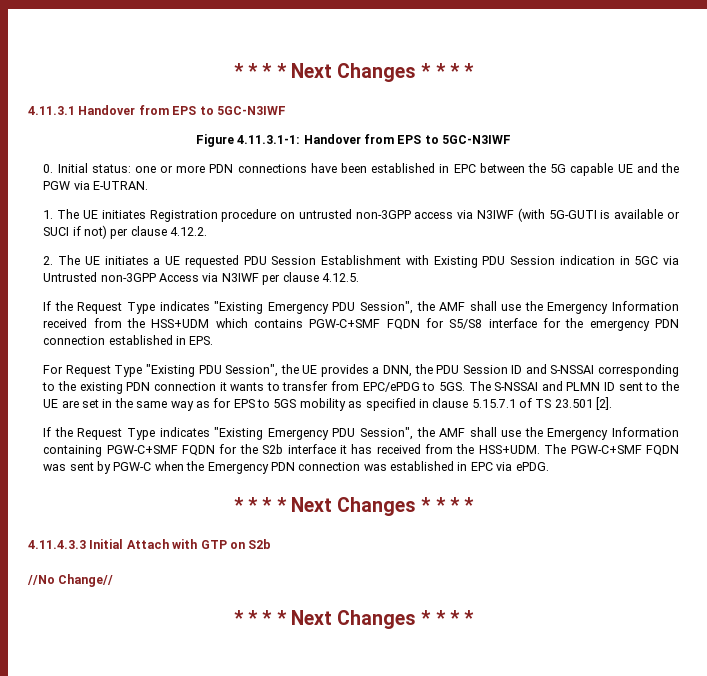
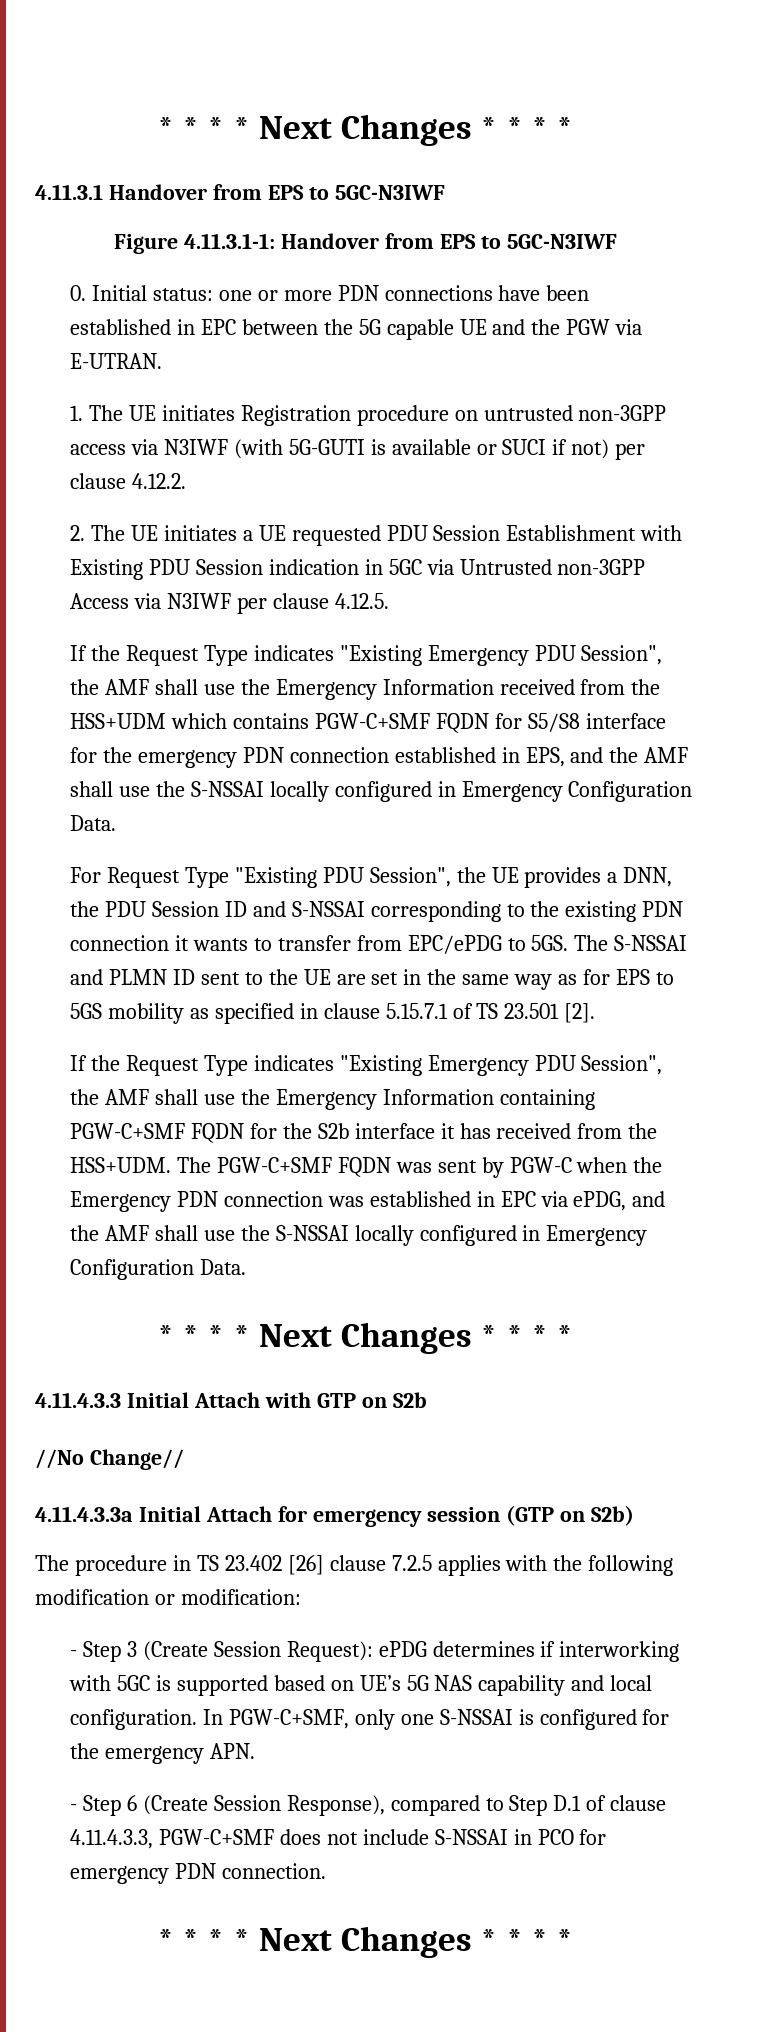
- If the Request Type indicates "Existing Emergency PDU Session", the AMF shall use the Emergency Information received from the HSS+UDM which contains PGW-C+SMF FQDN for S5/S8 interface for the emergency PDN connection established in EPS.
+ If the Request Type indicates "Existing Emergency PDU Session", the AMF shall use the Emergency Information received from the HSS+UDM which contains PGW-C+SMF FQDN for S5/S8 interface for the emergency PDN connection established in EPS, and the AMF shall use the S-NSSAI locally configured in Emergency Configuration Data.
- The PGW-C+SMF FQDN was sent by PGW-C when the Emergency PDN connection was established in EPC via ePDG.
+ The PGW-C+SMF FQDN was sent by PGW-C when the Emergency PDN connection was established in EPC via ePDG, and the AMF shall use the S-NSSAI locally configured in Emergency Configuration Data.
+ 4.11.4.3.3a Initial Attach for emergency session (GTP on S2b)
+ The procedure in TS 23.402 [26] clause 7.2.5 applies with the following modification or modification:
+ - Step 3 (Create Session Request): ePDG determines if interworking with 5GC is supported based on UE’s 5G NAS capability and local configuration. In PGW-C+SMF, only one S-NSSAI is configured for the emergency APN.
+ - Step 6 (Create Session Response), compared to Step D.1 of clause 4.11.4.3.3, PGW-C+SMF does not include S-NSSAI in PCO for emergency PDN connection.

